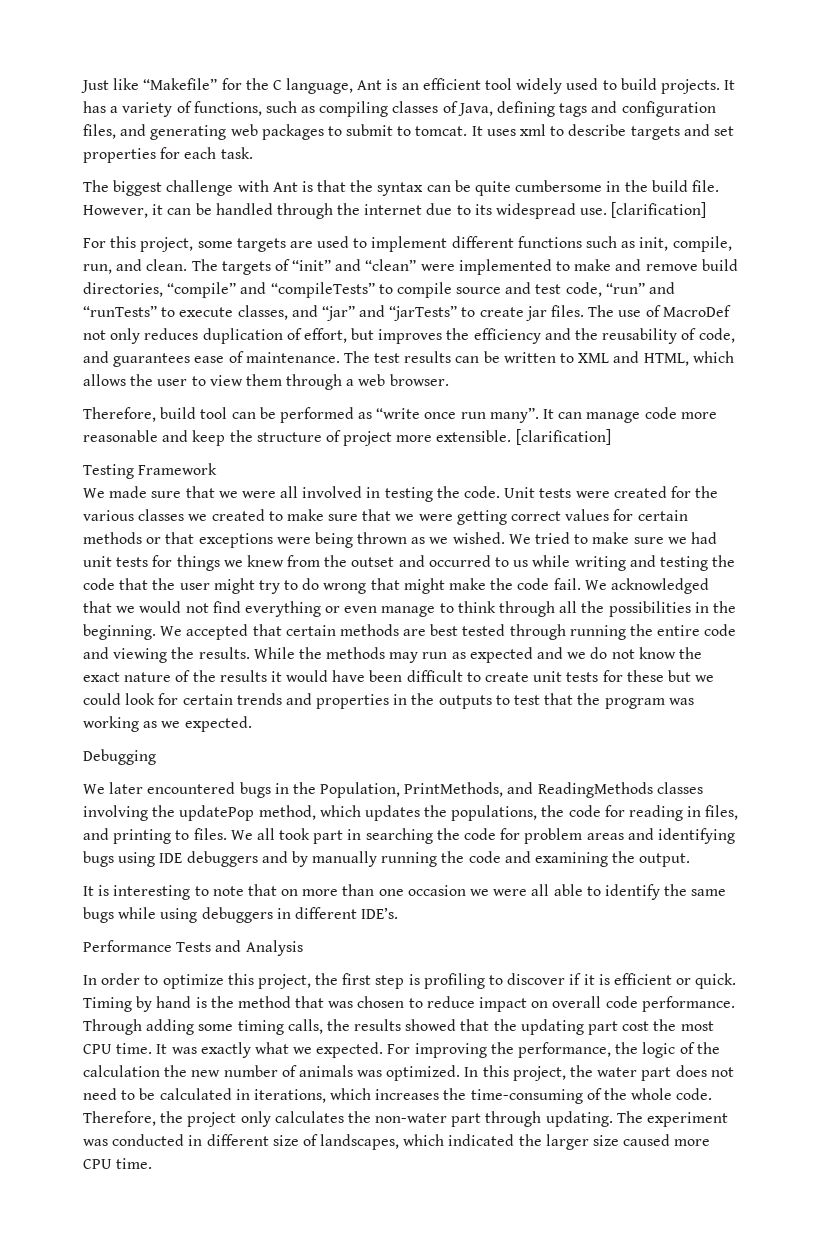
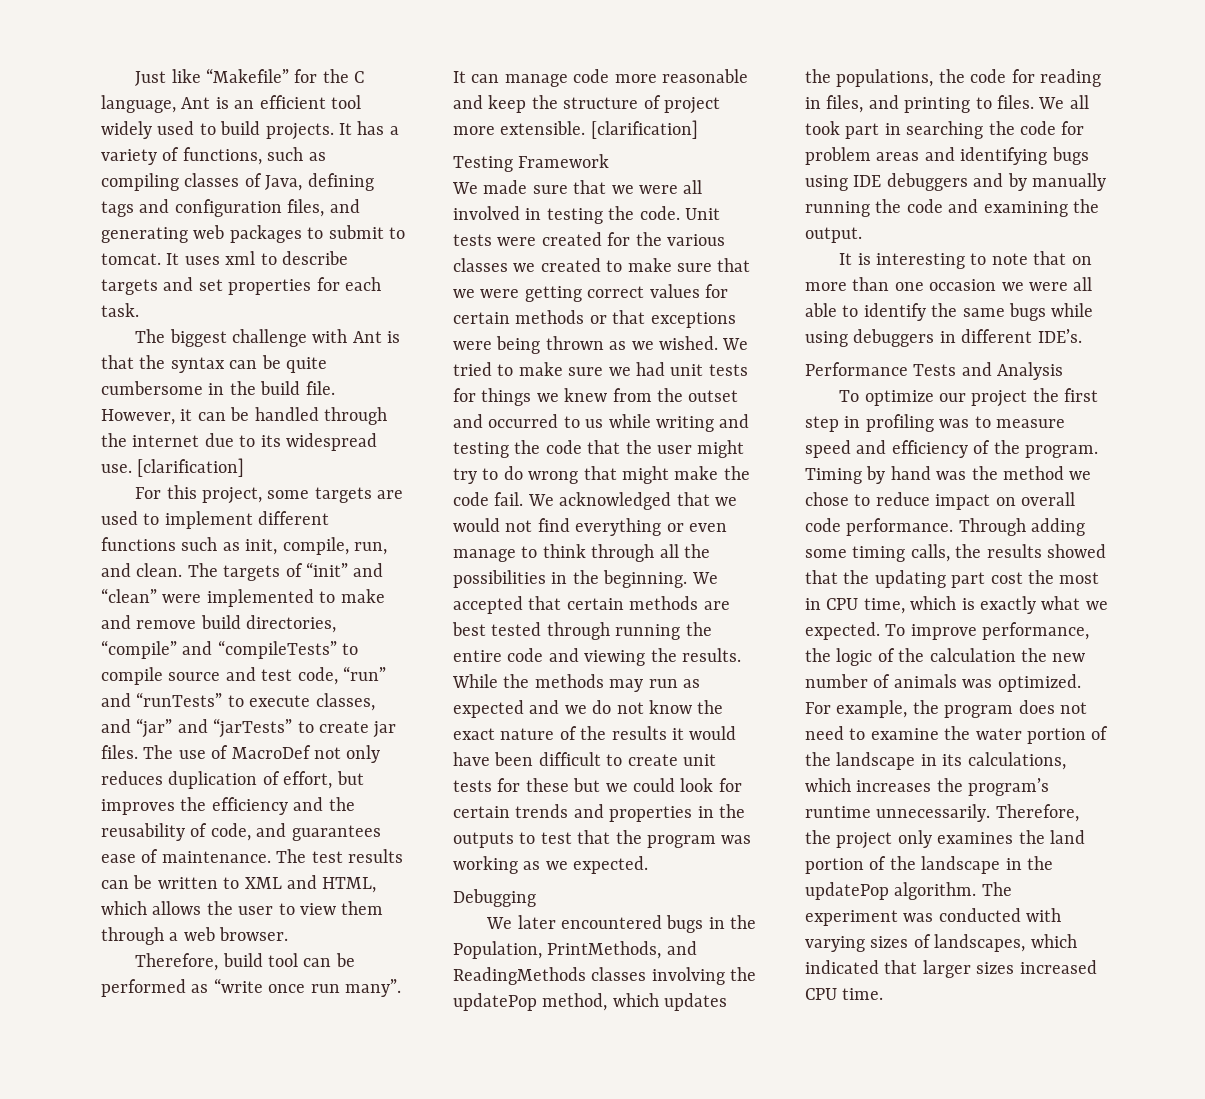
- In order to optimize this project, the first step is profiling to discover if it is efficient or quick.
+ To optimize our project the first step in profiling was to measure speed and efficiency of the program.
- Timing by hand is the method that was chosen to reduce impact on overall code performance.
+ Timing by hand was the method we chose to reduce impact on overall code performance.
- Through adding some timing calls, the results showed that the updating part cost the most CPU time. It was exactly what we expected.
+ Through adding some timing calls, the results showed that the updating part cost the most in CPU time, which is exactly what we expected.
- For improving the performance, the logic of the calculation the new number of animals was optimized.
+ To improve performance, the logic of the calculation the new number of animals was optimized.
- In this project, the water part does not need to be calculated in iterations, which increases the time-consuming of the whole code. Therefore, the project only calculates the non-water part through updating.
+ For example, the program does not need to examine the water portion of the landscape in its calculations, which increases the program’s runtime unnecessarily. Therefore, the project only examines the land portion of the landscape in the updatePop algorithm.
- The experiment was conducted in different size of landscapes, which indicated the larger size caused more CPU time.
+ The experiment was conducted with varying sizes of landscapes, which indicated that larger sizes increased CPU time.

